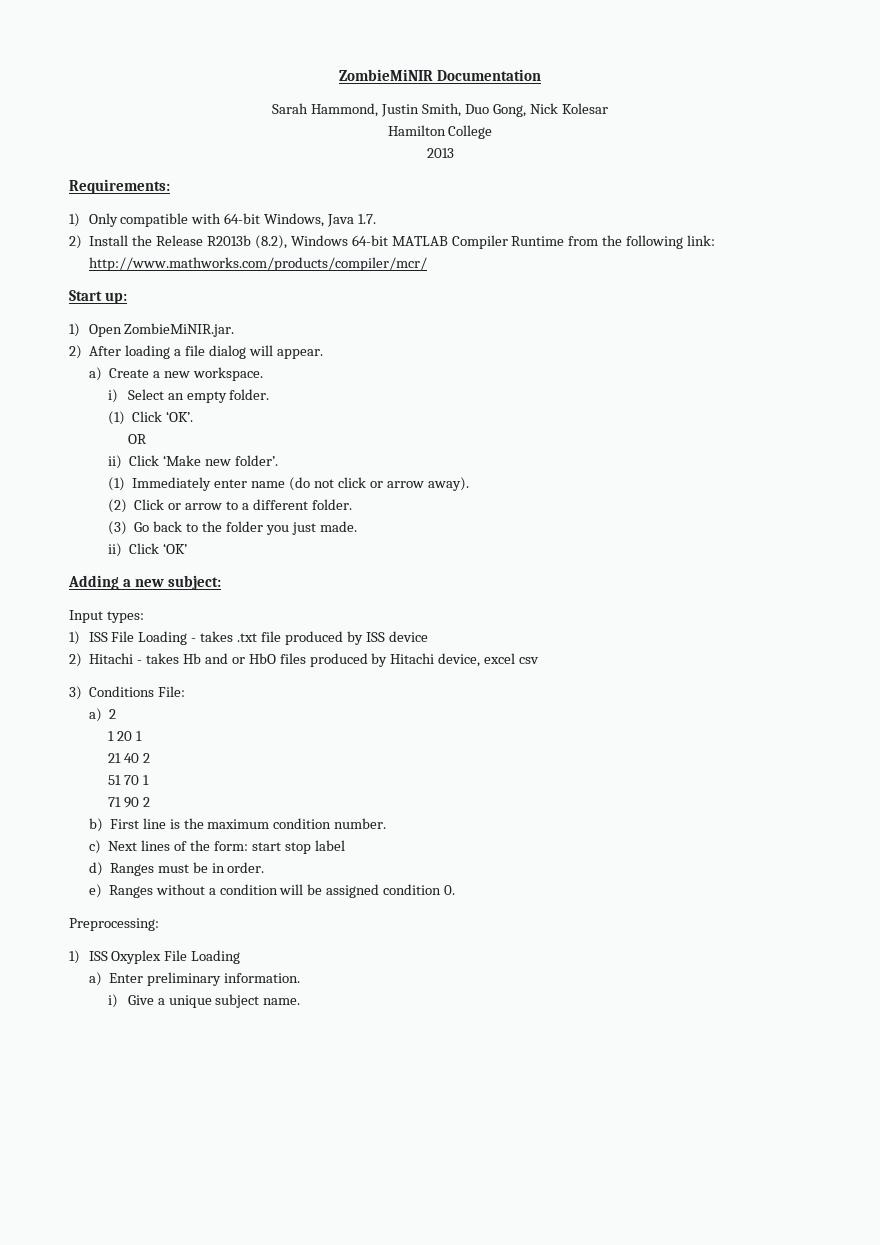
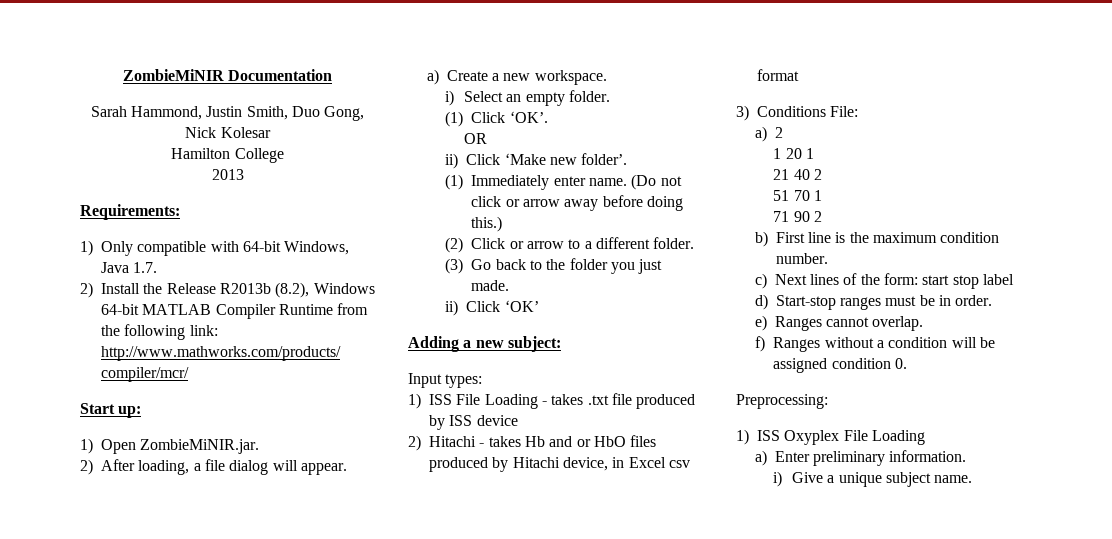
- 2) After loading a file dialog will appear.
+ 2) After loading, a file dialog will appear.
- (1) Immediately enter name (do not click or arrow away).
+ (1) Immediately enter name. (Do not click or arrow away before doing this.)
- 2) Hitachi - takes Hb and or HbO files produced by Hitachi device, excel csv
+ 2) Hitachi - takes Hb and or HbO files produced by Hitachi device, in Excel csv format
- d) Ranges must be in order.
+ d) Start-stop ranges must be in order.
- e) Ranges without a condition will be assigned condition 0.
+ e) Ranges cannot overlap.
+ f) Ranges without a condition will be assigned condition 0.

